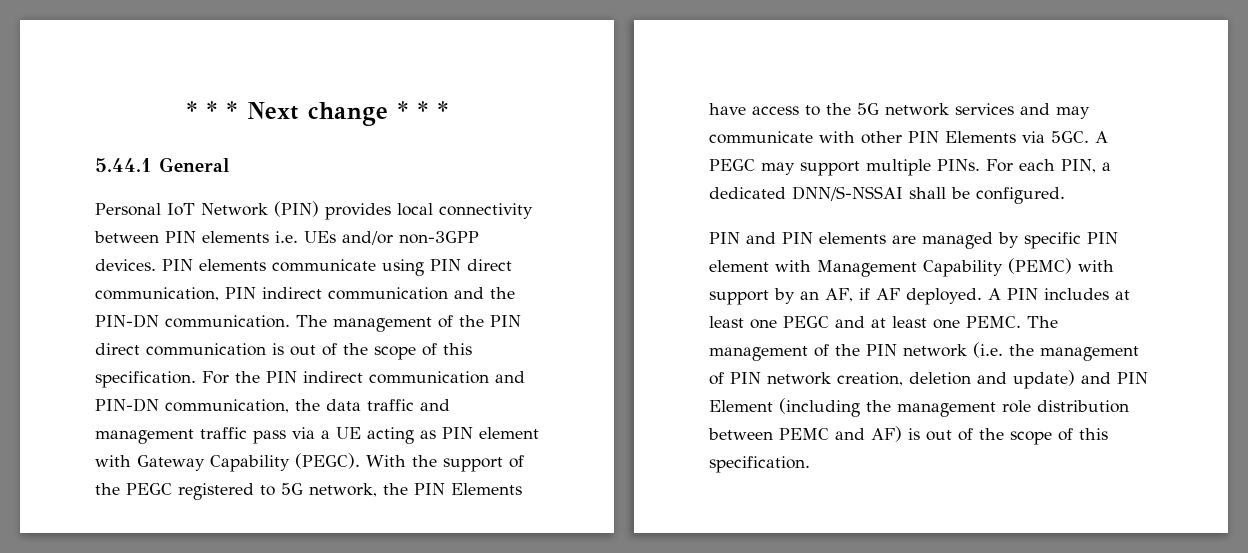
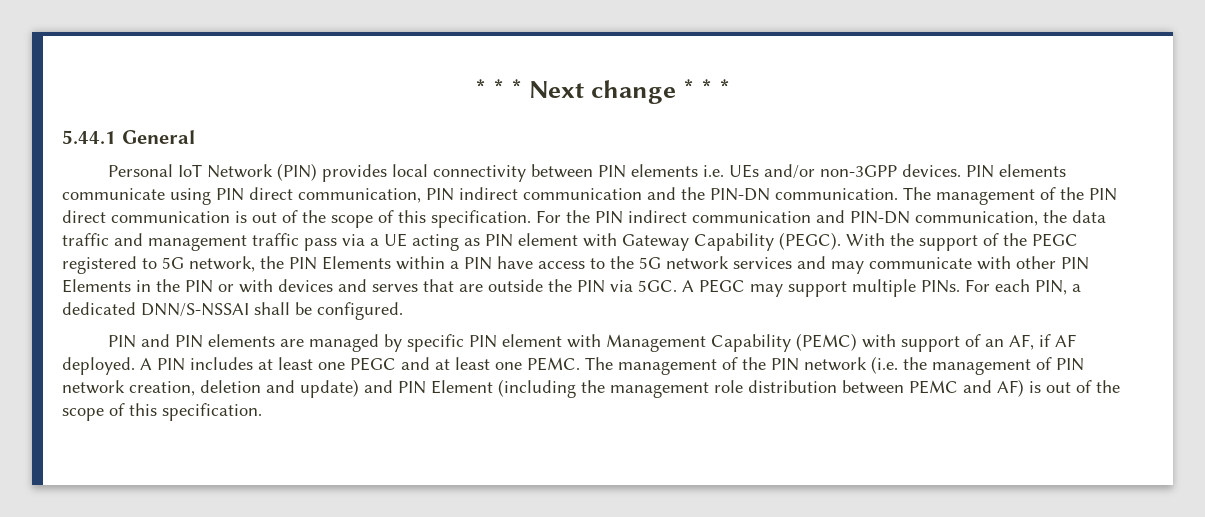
- With the support of the PEGC registered to 5G network, the PIN Elements have access to the 5G network services and may communicate with other PIN Elements via 5GC.
+ With the support of the PEGC registered to 5G network, the PIN Elements within a PIN have access to the 5G network services and may communicate with other PIN Elements in the PIN or with devices and serves that are outside the PIN via 5GC.
- PIN and PIN elements are managed by specific PIN element with Management Capability (PEMC) with support by an AF, if AF deployed.
+ PIN and PIN elements are managed by specific PIN element with Management Capability (PEMC) with support of an AF, if AF deployed.

